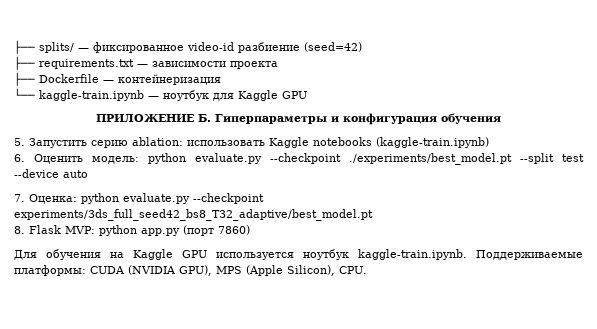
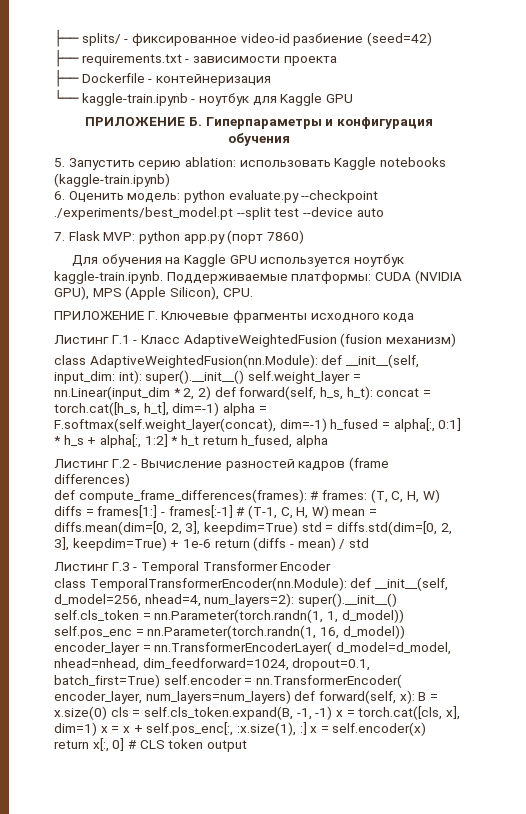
- ├── splits/ — фиксированное video-id разбиение (seed=42)
+ ├── splits/ - фиксированное video-id разбиение (seed=42)
- ├── requirements.txt — зависимости проекта
+ ├── requirements.txt - зависимости проекта
- ├── Dockerfile — контейнеризация
+ ├── Dockerfile - контейнеризация
- └── kaggle-train.ipynb — ноутбук для Kaggle GPU
+ └── kaggle-train.ipynb - ноутбук для Kaggle GPU
- 7. Оценка: python evaluate.py --checkpoint experiments/3ds_full_seed42_bs8_T32_adaptive/best_model.pt
- 8. Flask MVP: python app.py (порт 7860)
+ 7. Flask MVP: python app.py (порт 7860)
+ ПРИЛОЖЕНИЕ Г. Ключевые фрагменты исходного кода
+ Листинг Г.1 - Класс AdaptiveWeightedFusion (fusion механизм)
+ class AdaptiveWeightedFusion(nn.Module): def __init__(self, input_dim: int): super().__init__() self.weight_layer = nn.Linear(input_dim * 2, 2) def forward(self, h_s, h_t): concat = torch.cat([h_s, h_t], dim=-1) alpha = F.softmax(self.weight_layer(concat), dim=-1) h_fused = alpha[:, 0:1] * h_s + alpha[:, 1:2] * h_t return h_fused, alpha
+ Листинг Г.2 - Вычисление разностей кадров (frame differences)
+ def compute_frame_differences(frames): # frames: (T, C, H, W) diffs = frames[1:] - frames[:-1] # (T-1, C, H, W) mean = diffs.mean(dim=[0, 2, 3], keepdim=True) std = diffs.std(dim=[0, 2, 3], keepdim=True) + 1e-6 return (diffs - mean) / std
+ Листинг Г.3 - Temporal Transformer Encoder
+ class TemporalTransformerEncoder(nn.Module): def __init__(self, d_model=256, nhead=4, num_layers=2): super().__init__() self.cls_token = nn.Parameter(torch.randn(1, 1, d_model)) self.pos_enc = nn.Parameter(torch.randn(1, 16, d_model)) encoder_layer = nn.TransformerEncoderLayer( d_model=d_model, nhead=nhead, dim_feedforward=1024, dropout=0.1, batch_first=True) self.encoder = nn.TransformerEncoder( encoder_layer, num_layers=num_layers) def forward(self, x): B = x.size(0) cls = self.cls_token.expand(B, -1, -1) x = torch.cat([cls, x], dim=1) x = x + self.pos_enc[:, :x.size(1), :] x = self.encoder(x) return x[:, 0] # CLS token output

